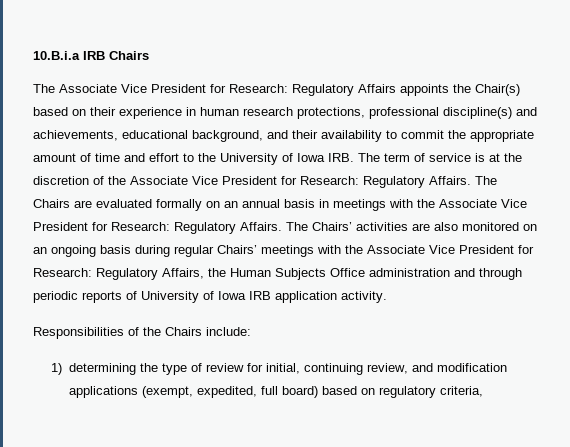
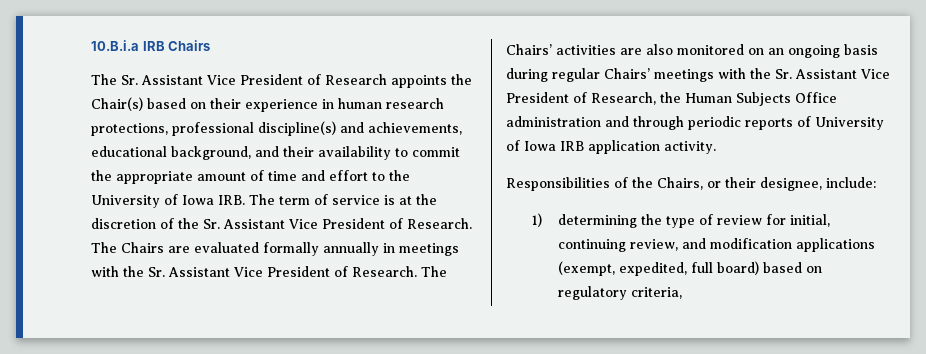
- The Associate Vice President for Research: Regulatory Affairs appoints the Chair(s) based on their experience in human research protections, professional discipline(s) and achievements, educational background, and their availability to commit the appropriate amount of time and effort to the University of Iowa IRB. The term of service is at the discretion of the Associate Vice President for Research: Regulatory Affairs.
+ The Sr. Assistant Vice President of Research appoints the Chair(s) based on their experience in human research protections, professional discipline(s) and achievements, educational background, and their availability to commit the appropriate amount of time and effort to the University of Iowa IRB. The term of service is at the discretion of the Sr. Assistant Vice President of Research.
- The Chairs are evaluated formally on an annual basis in meetings with the Associate Vice President for Research: Regulatory Affairs.
+ The Chairs are evaluated formally annually in meetings with the Sr. Assistant Vice President of Research.
- The Chairs’ activities are also monitored on an ongoing basis during regular Chairs’ meetings with the Associate Vice President for Research: Regulatory Affairs, the Human Subjects Office administration and through periodic reports of University of Iowa IRB application activity.
+ The Chairs’ activities are also monitored on an ongoing basis during regular Chairs’ meetings with the Sr. Assistant Vice President of Research, the Human Subjects Office administration and through periodic reports of University of Iowa IRB application activity.
- Responsibilities of the Chairs include:
+ Responsibilities of the Chairs, or their designee, include:

